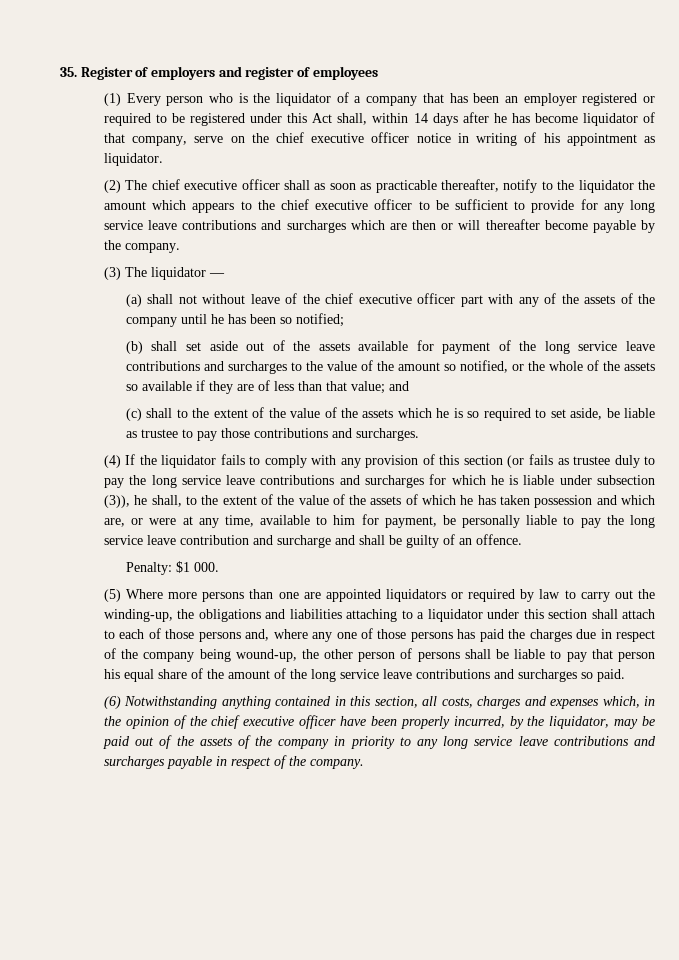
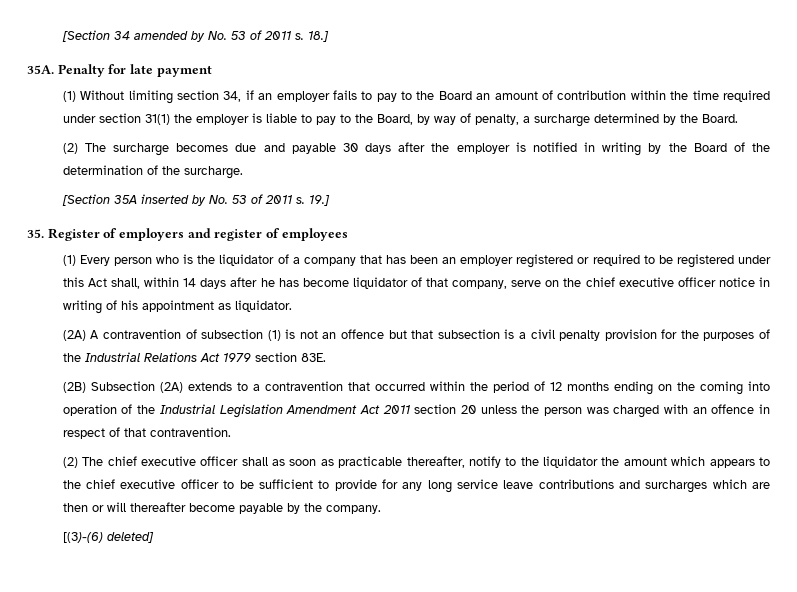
+ [Section 34 amended by No. 53 of 2011 s. 18.]
+ 35A. Penalty for late payment
+ (1) Without limiting section 34, if an employer fails to pay to the Board an amount of contribution within the time required under section 31(1) the employer is liable to pay to the Board, by way of penalty, a surcharge determined by the Board.
+ (2) The surcharge becomes due and payable 30 days after the employer is notified in writing by the Board of the determination of the surcharge.
+ [Section 35A inserted by No. 53 of 2011 s. 19.]
+ (2A) A contravention of subsection (1) is not an offence but that subsection is a civil penalty provision for the purposes of the Industrial Relations Act 1979 section 83E.
+ (2B) Subsection (2A) extends to a contravention that occurred within the period of 12 months ending on the coming into operation of the Industrial Legislation Amendment Act 2011 section 20 unless the person was charged with an offence in respect of that contravention.
- (3) The liquidator —
- (a) shall not without leave of the chief executive officer part with any of the assets of the company until he has been so notified;
- (b) shall set aside out of the assets available for payment of the long service leave contributions and surcharges to the value of the amount so notified, or the whole of the assets so available if they are of less than that value; and
- (c) shall to the extent of the value of the assets which he is so required to set aside, be liable as trustee to pay those contributions and surcharges.
- (4) If the liquidator fails to comply with any provision of this section (or fails as trustee duly to pay the long service leave contributions and surcharges for which he is liable under subsection (3)), he shall, to the extent of the value of the assets of which he has taken possession and which are, or were at any time, available to him for payment, be personally liable to pay the long service leave contribution and surcharge and shall be guilty of an offence.
- Penalty: $1 000.
- (5) Where more persons than one are appointed liquidators or required by law to carry out the winding-up, the obligations and liabilities attaching to a liquidator under this section shall attach to each of those persons and, where any one of those persons has paid the charges due in respect of the company being wound-up, the other person of persons shall be liable to pay that person his equal share of the amount of the long service leave contributions and surcharges so paid.
- (6) Notwithstanding anything contained in this section, all costs, charges and expenses which, in the opinion of the chief executive officer have been properly incurred, by the liquidator, may be paid out of the assets of the company in priority to any long service leave contributions and surcharges payable in respect of the company.
+ [(3)-(6) deleted]

